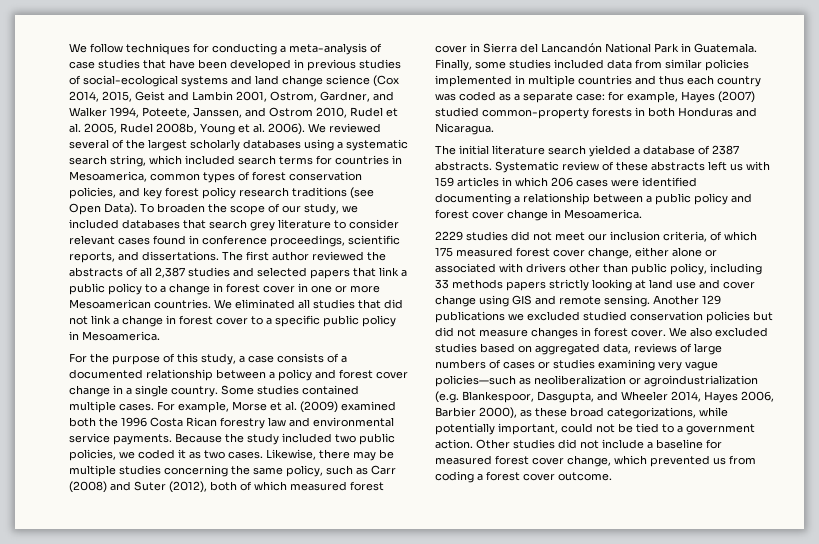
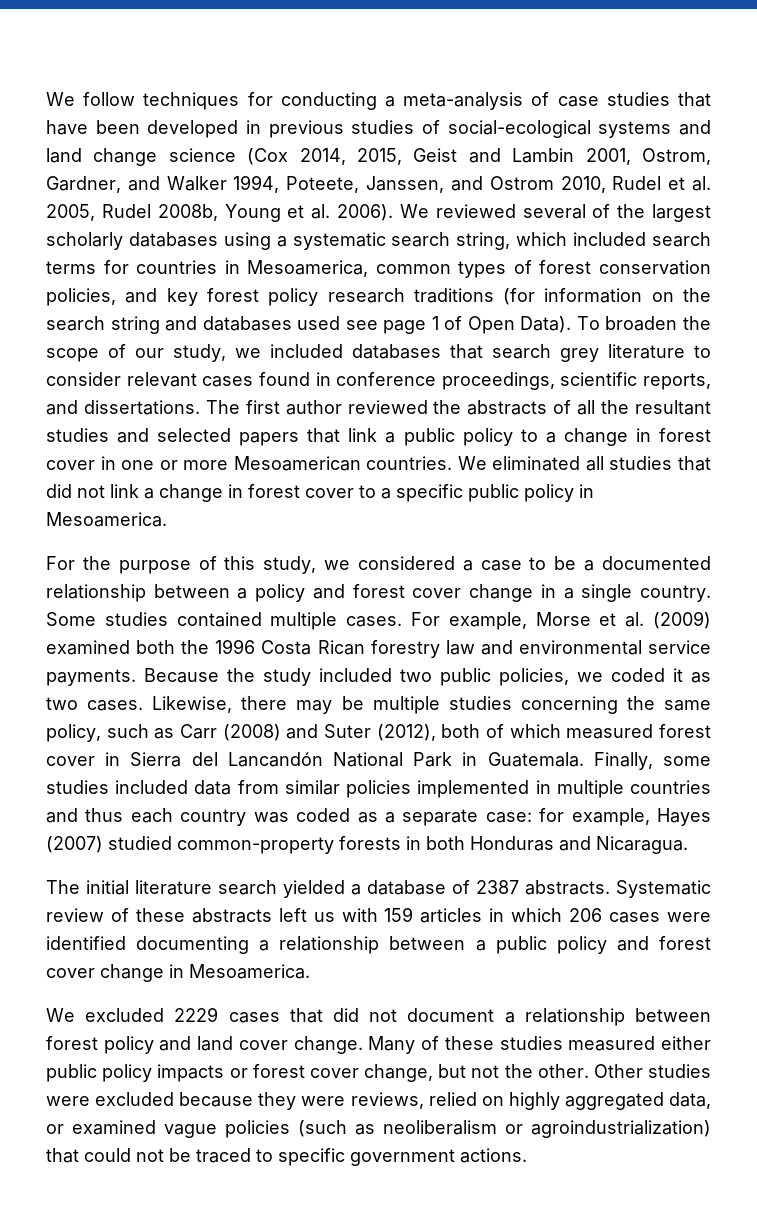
- We reviewed several of the largest scholarly databases using a systematic search string, which included search terms for countries in Mesoamerica, common types of forest conservation policies, and key forest policy research traditions (see Open Data).
+ We reviewed several of the largest scholarly databases using a systematic search string, which included search terms for countries in Mesoamerica, common types of forest conservation policies, and key forest policy research traditions (for information on the search string and databases used see page 1 of Open Data).
- The first author reviewed the abstracts of all 2,387 studies and selected papers that link a public policy to a change in forest cover in one or more Mesoamerican countries.
+ The first author reviewed the abstracts of all the resultant studies and selected papers that link a public policy to a change in forest cover in one or more Mesoamerican countries.
- For the purpose of this study, a case consists of a documented relationship between a policy and forest cover change in a single country.
+ For the purpose of this study, we considered a case to be a documented relationship between a policy and forest cover change in a single country.
- 2229 studies did not meet our inclusion criteria, of which 175 measured forest cover change, either alone or associated with drivers other than public policy, including 33 methods papers strictly looking at land use and cover change using GIS and remote sensing. Another 129 publications we excluded studied conservation policies but did not measure changes in forest cover. We also excluded studies based on aggregated data, reviews of large numbers of cases or studies examining very vague policies—such as neoliberalization or agroindustrialization (e.g. Blankespoor, Dasgupta, and Wheeler 2014, Hayes 2006, Barbier 2000), as these broad categorizations, while potentially important, could not be tied to a government action. Other studies did not include a baseline for measured forest cover change, which prevented us from coding a forest cover outcome.
+ We excluded 2229 cases that did not document a relationship between forest policy and land cover change. Many of these studies measured either public policy impacts or forest cover change, but not the other. Other studies were excluded because they were reviews, relied on highly aggregated data, or examined vague policies (such as neoliberalism or agroindustrialization) that could not be traced to specific government actions.

